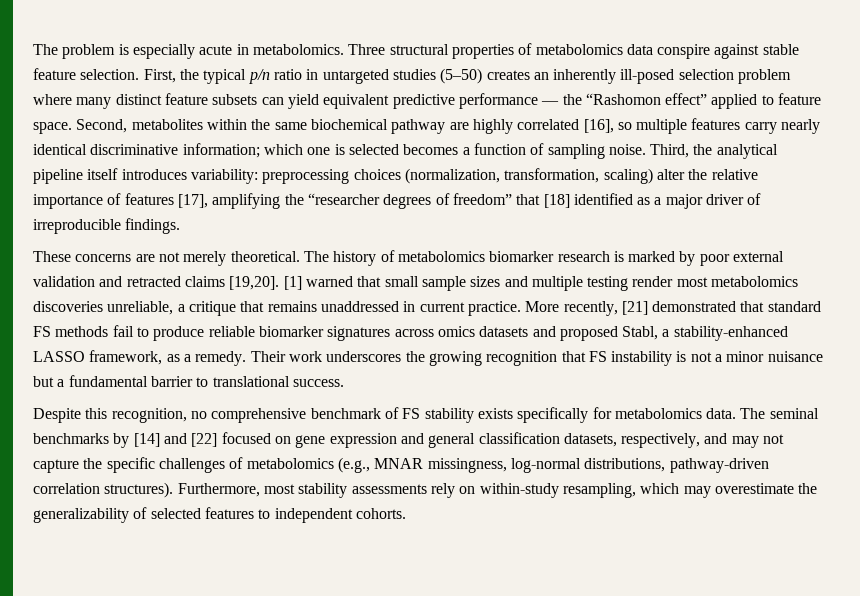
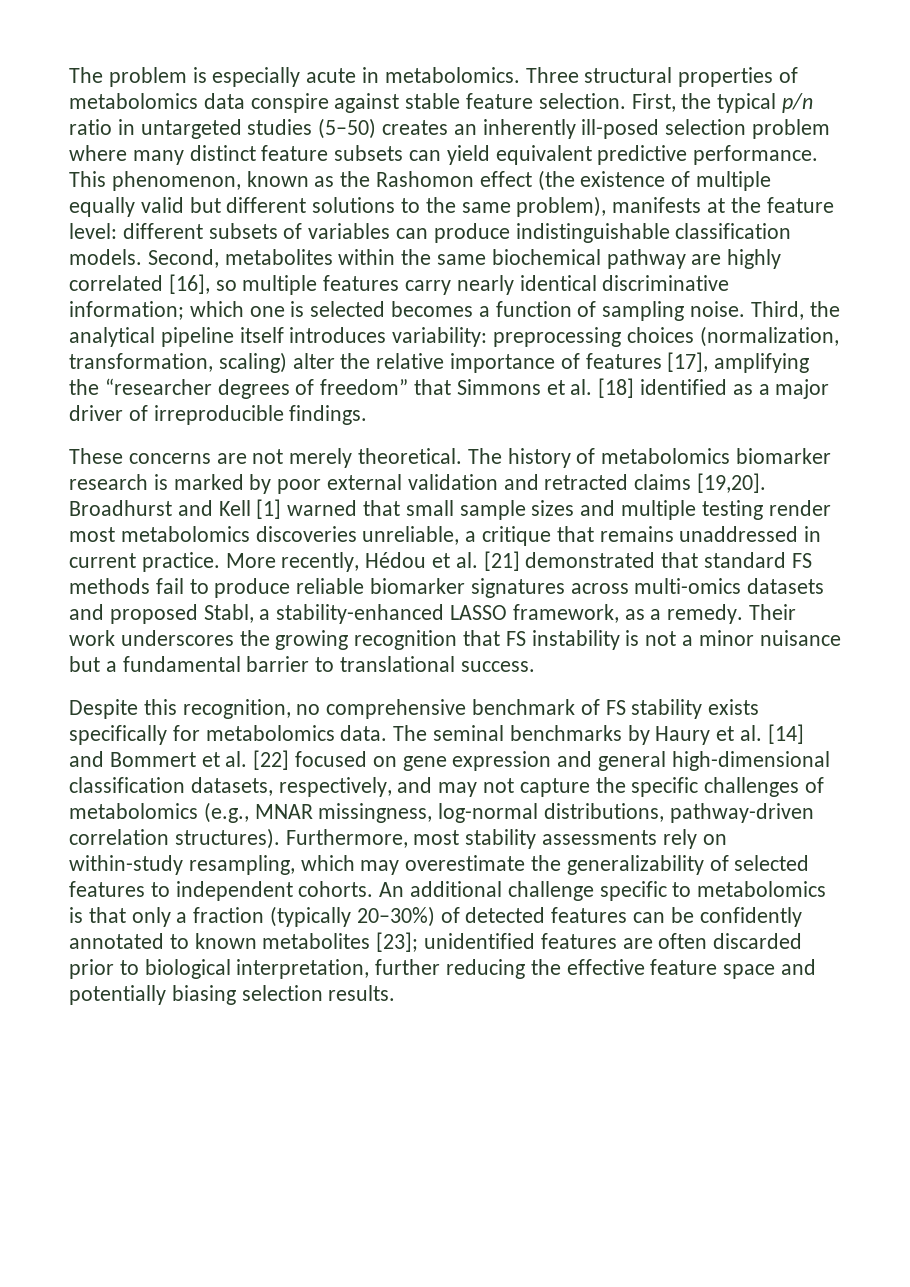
- First, the typical p/n ratio in untargeted studies (5–50) creates an inherently ill-posed selection problem where many distinct feature subsets can yield equivalent predictive performance — the “Rashomon effect” applied to feature space.
+ First, the typical p/n ratio in untargeted studies (5–50) creates an inherently ill-posed selection problem where many distinct feature subsets can yield equivalent predictive performance. This phenomenon, known as the Rashomon effect (the existence of multiple equally valid but different solutions to the same problem), manifests at the feature level: different subsets of variables can produce indistinguishable classification models.
- Third, the analytical pipeline itself introduces variability: preprocessing choices (normalization, transformation, scaling) alter the relative importance of features [17], amplifying the “researcher degrees of freedom” that [18] identified as a major driver of irreproducible findings.
+ Third, the analytical pipeline itself introduces variability: preprocessing choices (normalization, transformation, scaling) alter the relative importance of features [17], amplifying the “researcher degrees of freedom” that Simmons et al. [18] identified as a major driver of irreproducible findings.
- [1] warned that small sample sizes and multiple testing render most metabolomics discoveries unreliable, a critique that remains unaddressed in current practice.
+ Broadhurst and Kell [1] warned that small sample sizes and multiple testing render most metabolomics discoveries unreliable, a critique that remains unaddressed in current practice.
- More recently, [21] demonstrated that standard FS methods fail to produce reliable biomarker signatures across omics datasets and proposed Stabl, a stability-enhanced LASSO framework, as a remedy.
+ More recently, Hédou et al. [21] demonstrated that standard FS methods fail to produce reliable biomarker signatures across multi-omics datasets and proposed Stabl, a stability-enhanced LASSO framework, as a remedy.
- The seminal benchmarks by [14] and [22] focused on gene expression and general classification datasets, respectively, and may not capture the specific challenges of metabolomics (e.g., MNAR missingness, log-normal distributions, pathway-driven correlation structures).
+ The seminal benchmarks by Haury et al. [14] and Bommert et al. [22] focused on gene expression and general high-dimensional classification datasets, respectively, and may not capture the specific challenges of metabolomics (e.g., MNAR missingness, log-normal distributions, pathway-driven correlation structures).
+ An additional challenge specific to metabolomics is that only a fraction (typically 20–30%) of detected features can be confidently annotated to known metabolites [23]; unidentified features are often discarded prior to biological interpretation, further reducing the effective feature space and potentially biasing selection results.

